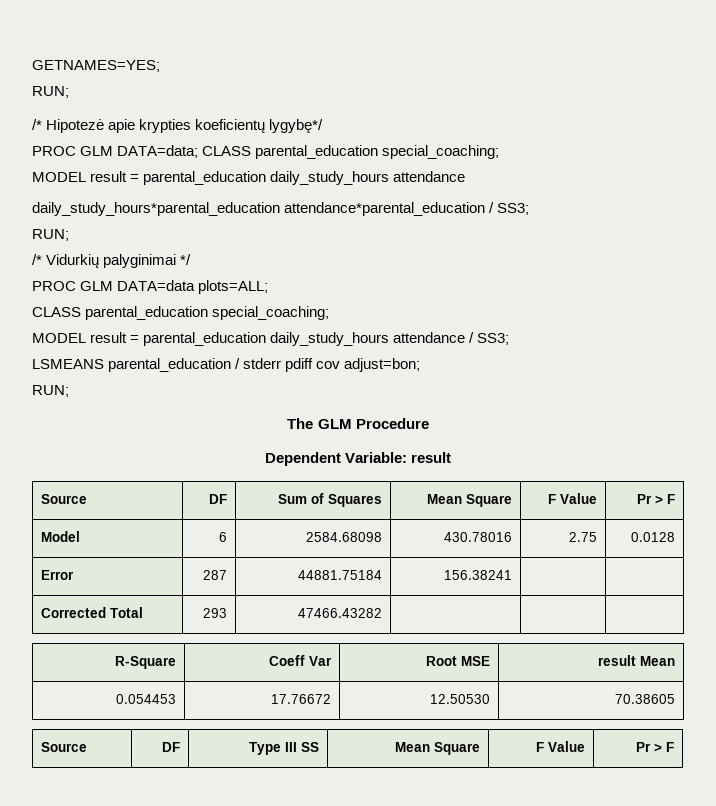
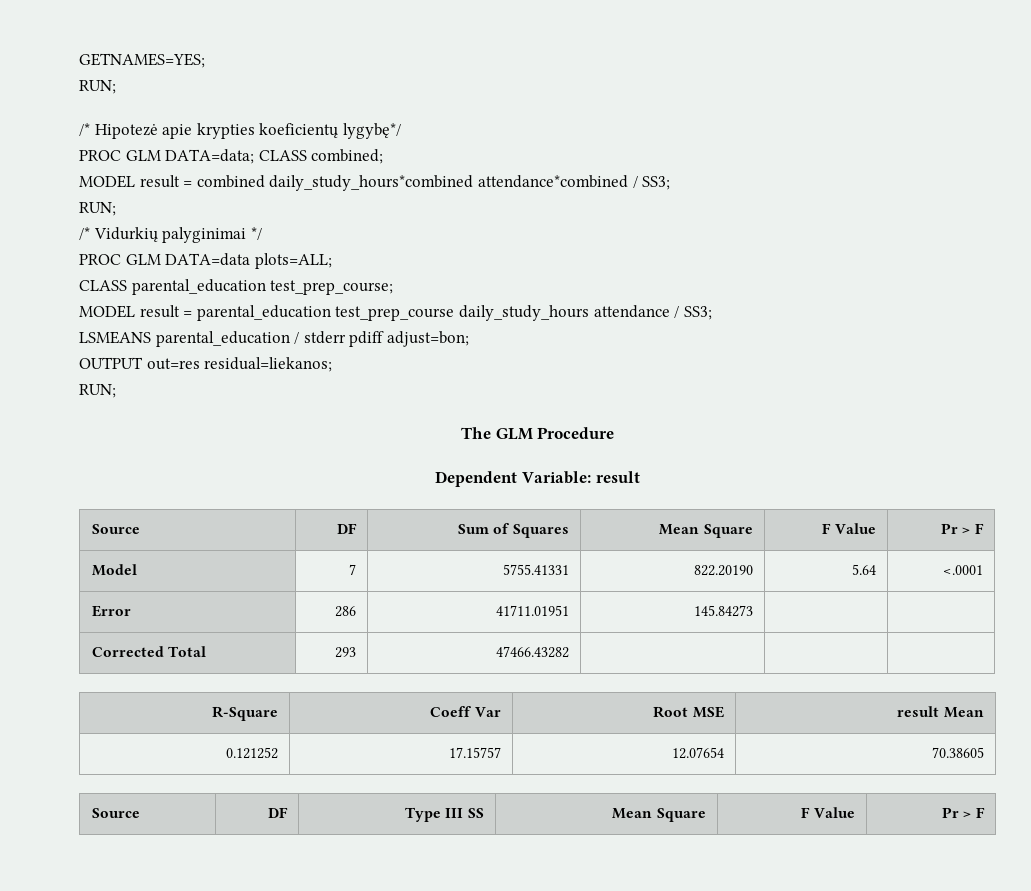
- PROC GLM DATA=data; CLASS parental_education special_coaching;
- MODEL result = parental_education daily_study_hours attendance
- daily_study_hours*parental_education attendance*parental_education / SS3;
+ PROC GLM DATA=data; CLASS combined;
+ MODEL result = combined daily_study_hours*combined attendance*combined / SS3;
  PROC GLM DATA=data plots=ALL;
- CLASS parental_education special_coaching;
- MODEL result = parental_education daily_study_hours attendance / SS3;
+ CLASS parental_education test_prep_course;
+ MODEL result = parental_education test_prep_course daily_study_hours attendance / SS3;
- LSMEANS parental_education / stderr pdiff cov adjust=bon;
+ LSMEANS parental_education / stderr pdiff adjust=bon;
+ OUTPUT out=res residual=liekanos;
- Model | 6 | 2584.68098 | 430.78016 | 2.75 | 0.0128
- Error | 287 | 44881.75184 | 156.38241 | |
+ Model | 7 | 5755.41331 | 822.20190 | 5.64 | <.0001
+ Error | 286 | 41711.01951 | 145.84273 | |
- 0.054453 | 17.76672 | 12.50530 | 70.38605
+ 0.121252 | 17.15757 | 12.07654 | 70.38605

